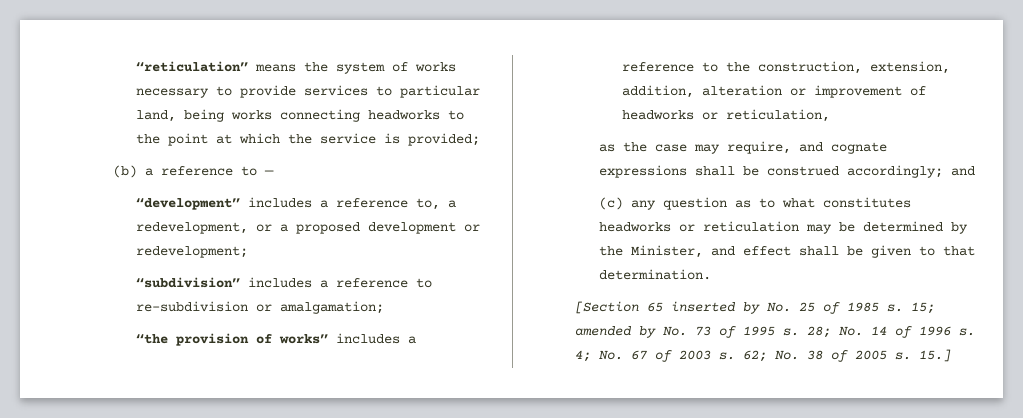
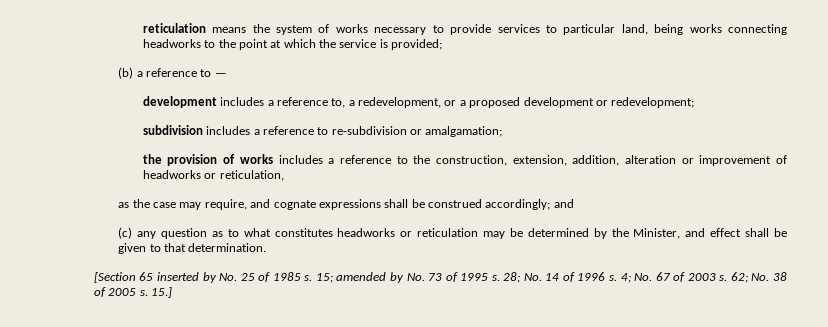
- “reticulation” means the system of works necessary to provide services to particular land, being works connecting headworks to the point at which the service is provided;
+ reticulation means the system of works necessary to provide services to particular land, being works connecting headworks to the point at which the service is provided;
- “development” includes a reference to, a redevelopment, or a proposed development or redevelopment;
+ development includes a reference to, a redevelopment, or a proposed development or redevelopment;
- “subdivision” includes a reference to re-subdivision or amalgamation;
+ subdivision includes a reference to re-subdivision or amalgamation;
- “the provision of works” includes a reference to the construction, extension, addition, alteration or improvement of headworks or reticulation,
+ the provision of works includes a reference to the construction, extension, addition, alteration or improvement of headworks or reticulation,

